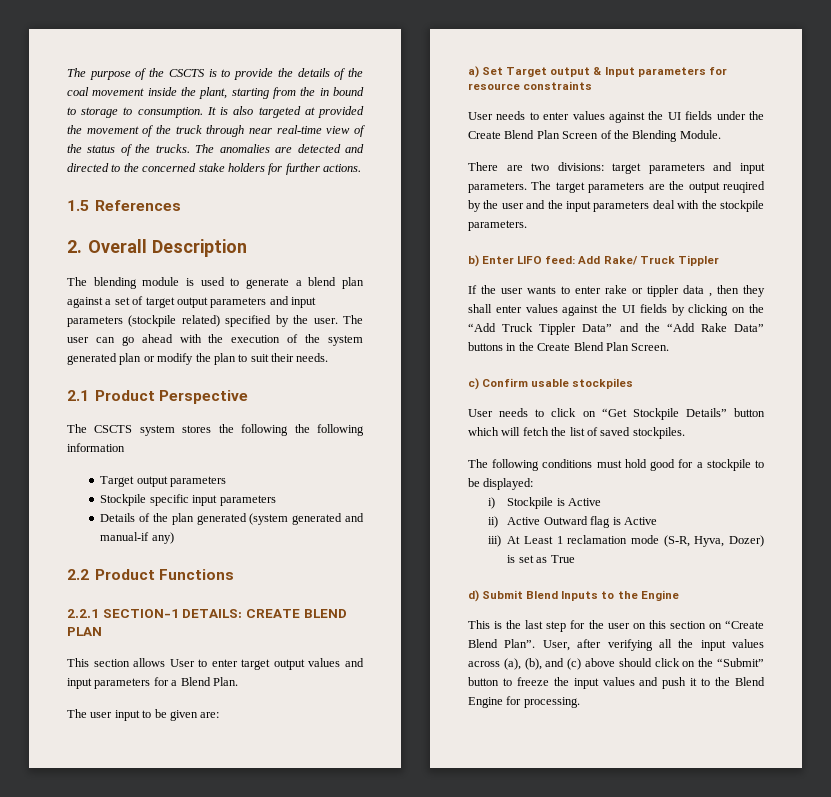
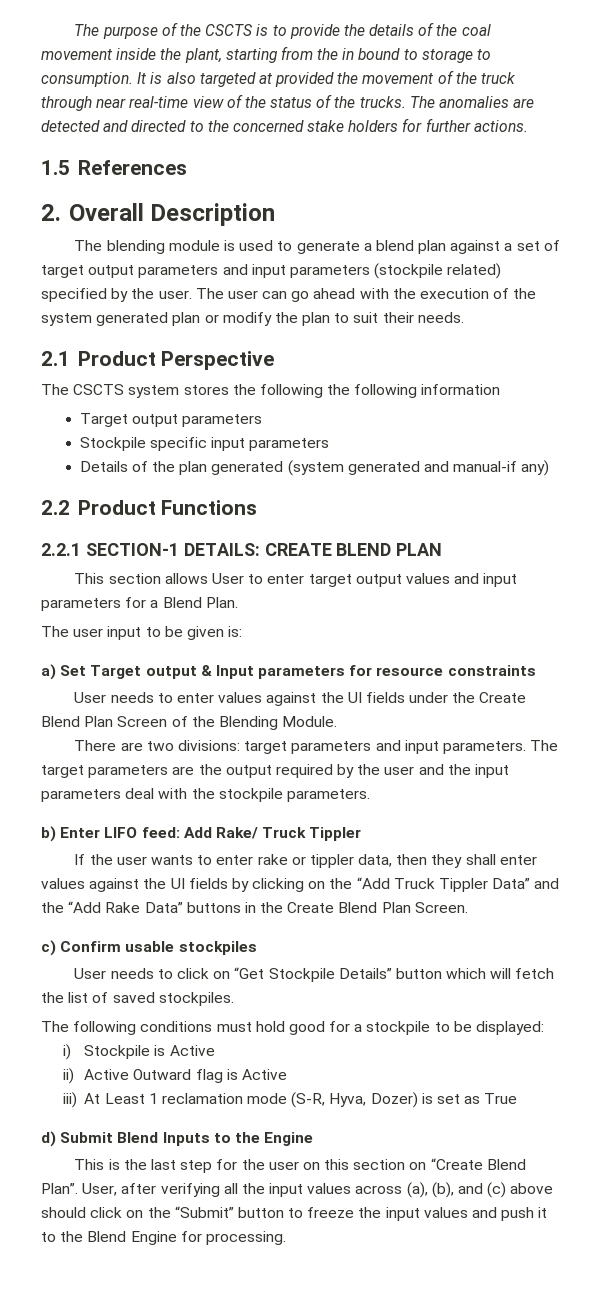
- The user input to be given are:
+ The user input to be given is:
- The target parameters are the output reuqired by the user and the input parameters deal with the stockpile parameters.
+ The target parameters are the output required by the user and the input parameters deal with the stockpile parameters.
- If the user wants to enter rake or tippler data , then they shall enter values against the UI fields by clicking on the “Add Truck Tippler Data” and the “Add Rake Data” buttons in the Create Blend Plan Screen.
+ If the user wants to enter rake or tippler data, then they shall enter values against the UI fields by clicking on the “Add Truck Tippler Data” and the “Add Rake Data” buttons in the Create Blend Plan Screen.

